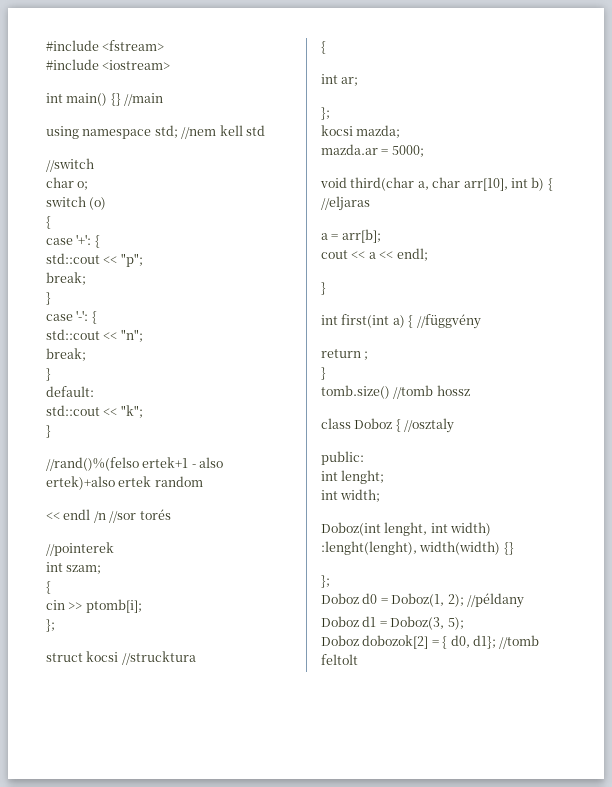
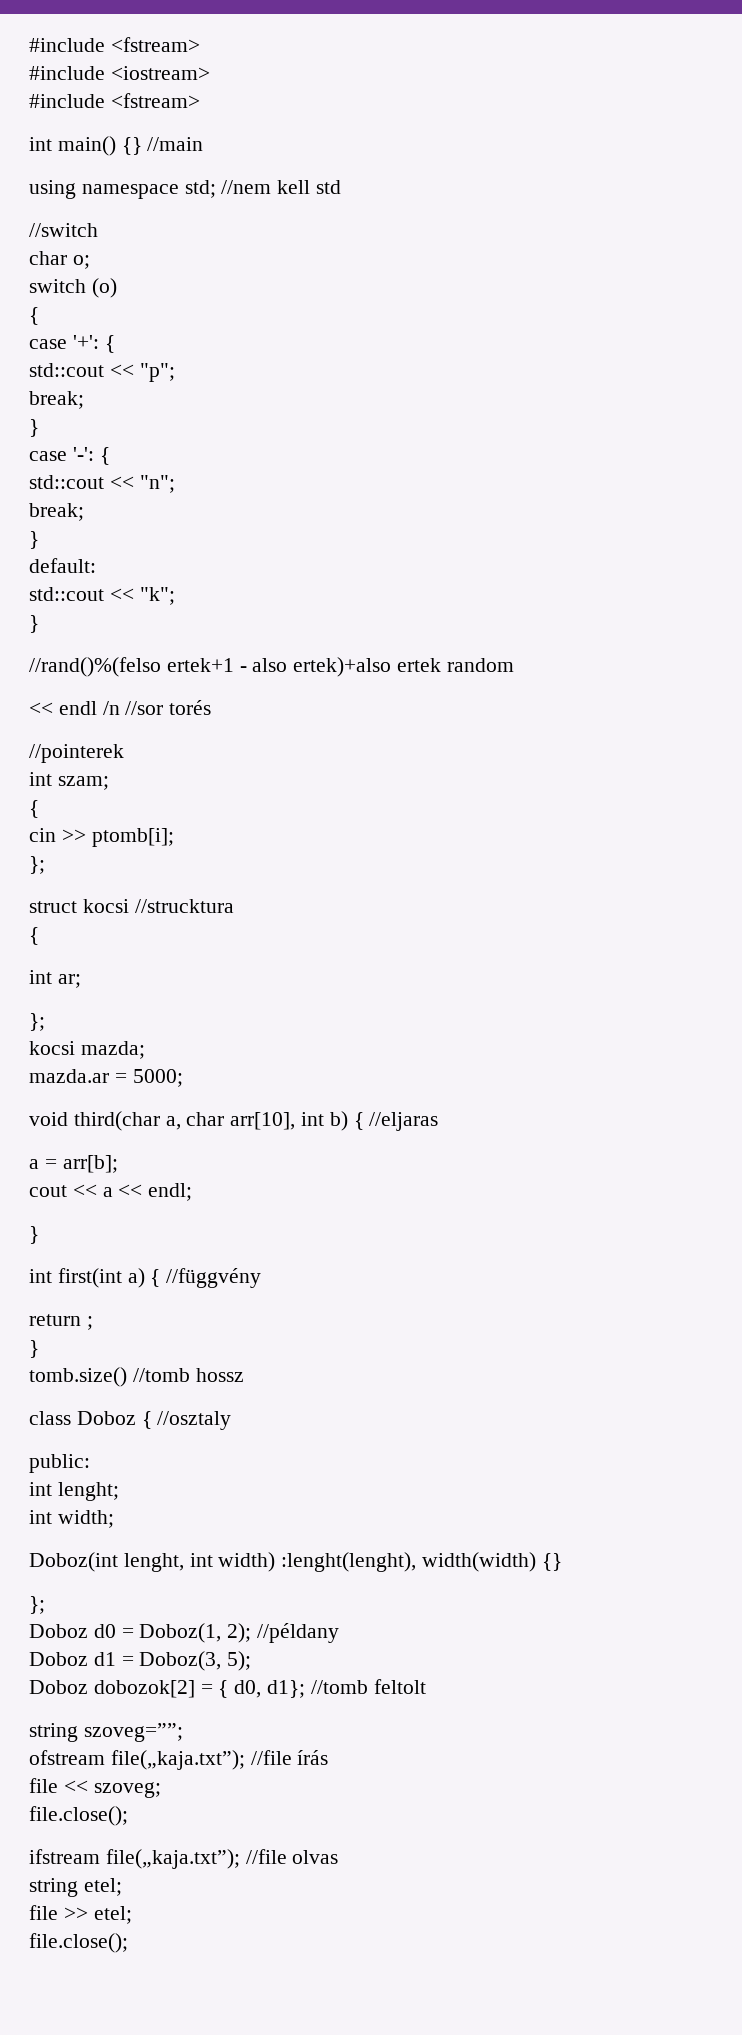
  #include <iostream>
+ #include <fstream>
+ string szoveg=””;
+ ofstream file(„kaja.txt”); //file írás
+ file << szoveg;
+ file.close();
+ ifstream file(„kaja.txt”); //file olvas
+ string etel;
+ file >> etel;
+ file.close();

